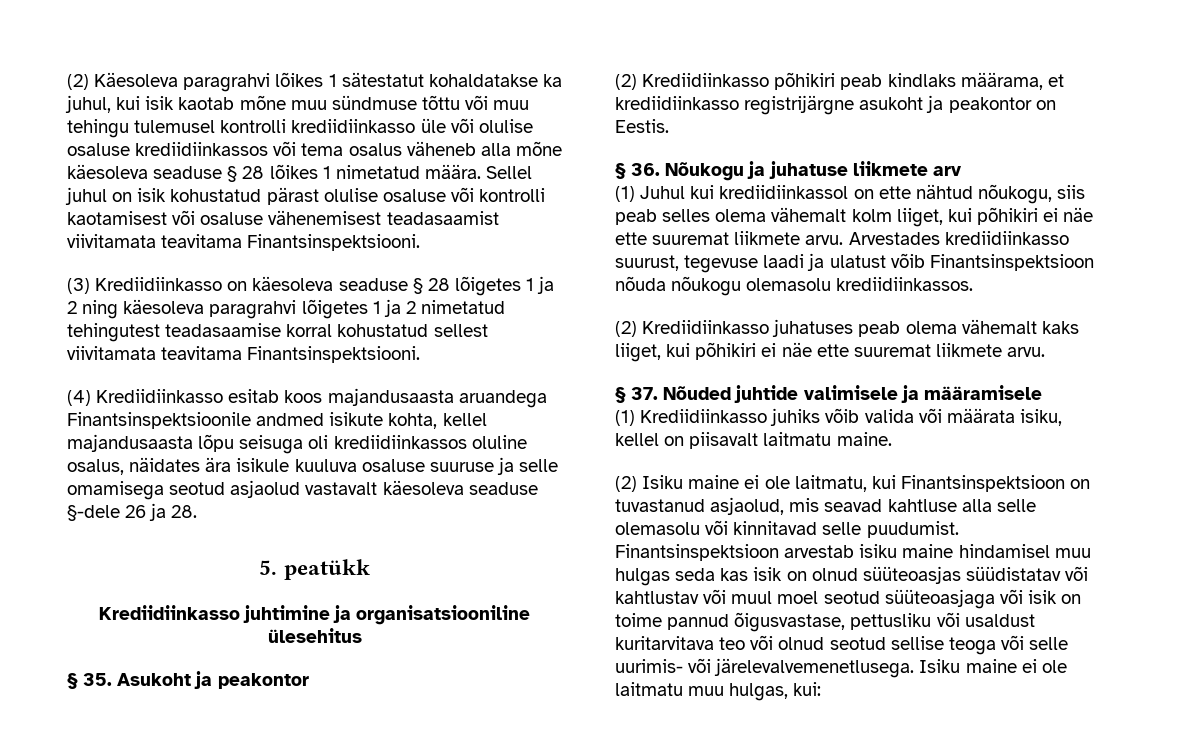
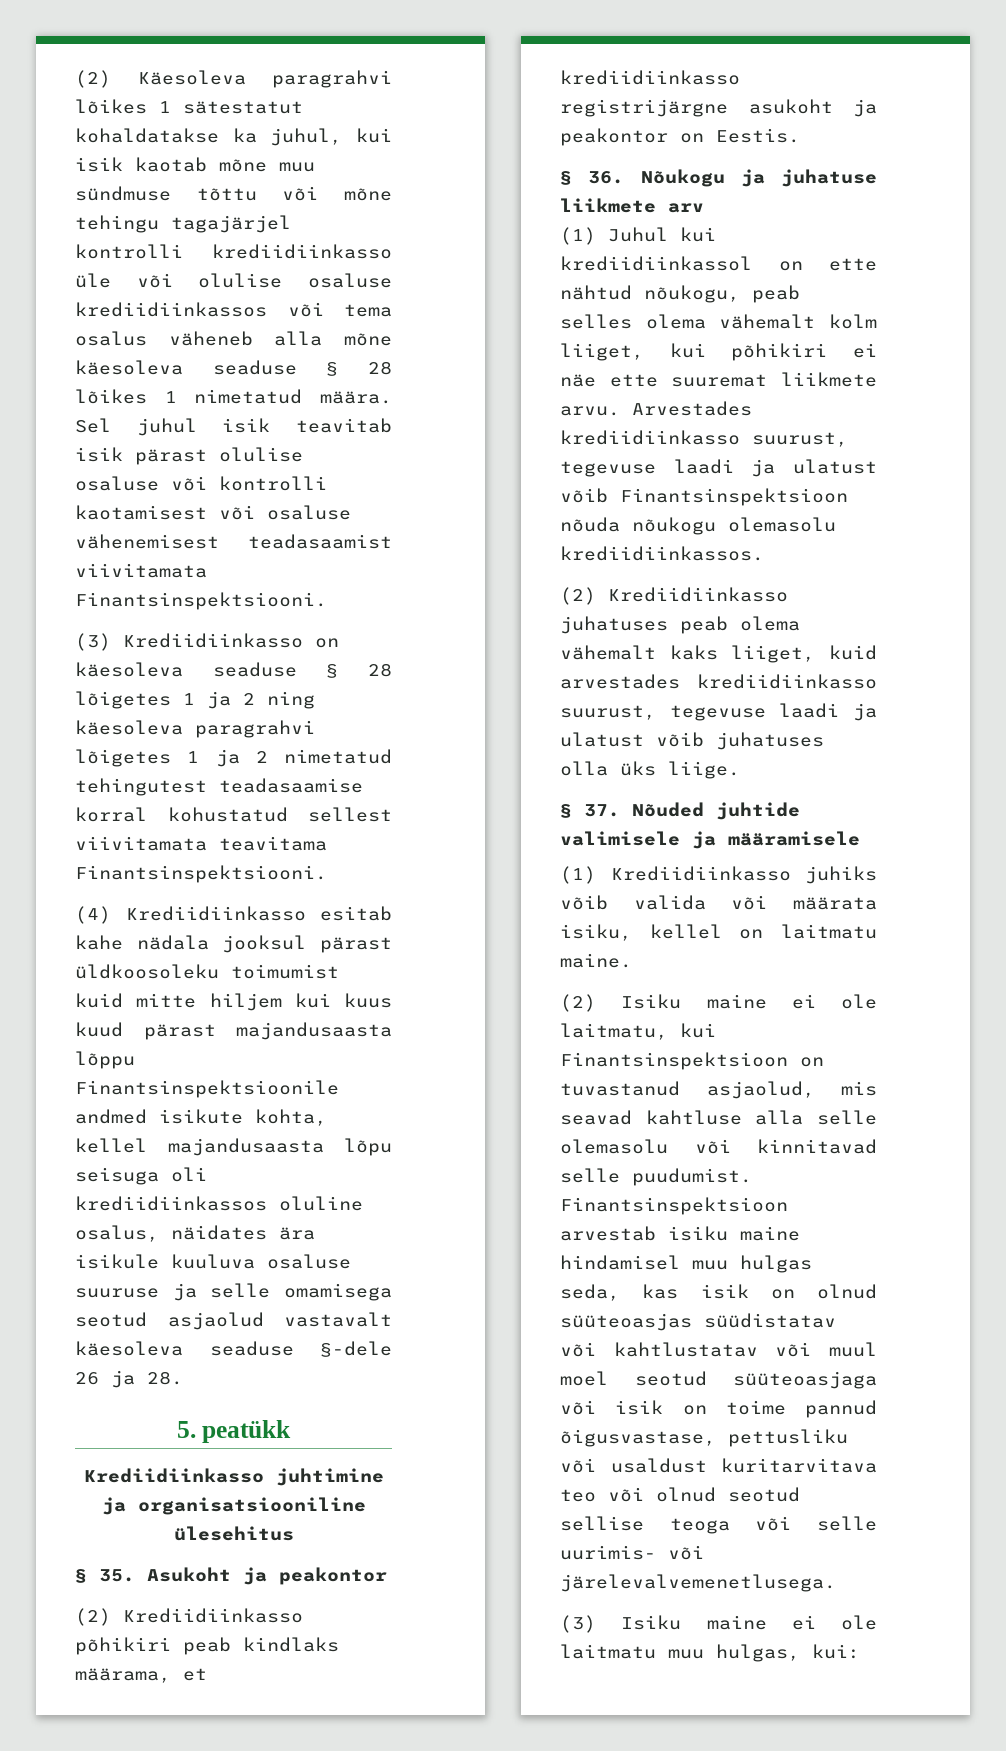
- (2) Käesoleva paragrahvi lõikes 1 sätestatut kohaldatakse ka juhul, kui isik kaotab mõne muu sündmuse tõttu või muu tehingu tulemusel kontrolli krediidiinkasso üle või olulise osaluse krediidiinkassos või tema osalus väheneb alla mõne käesoleva seaduse § 28 lõikes 1 nimetatud määra.
+ (2) Käesoleva paragrahvi lõikes 1 sätestatut kohaldatakse ka juhul, kui isik kaotab mõne muu sündmuse tõttu või mõne tehingu tagajärjel kontrolli krediidiinkasso üle või olulise osaluse krediidiinkassos või tema osalus väheneb alla mõne käesoleva seaduse § 28 lõikes 1 nimetatud määra.
- Sellel juhul on isik kohustatud pärast olulise osaluse või kontrolli kaotamisest või osaluse vähenemisest teadasaamist viivitamata teavitama Finantsinspektsiooni.
+ Sel juhul isik teavitab isik pärast olulise osaluse või kontrolli kaotamisest või osaluse vähenemisest teadasaamist viivitamata Finantsinspektsiooni.
- (4) Krediidiinkasso esitab koos majandusaasta aruandega Finantsinspektsioonile andmed isikute kohta, kellel majandusaasta lõpu seisuga oli krediidiinkassos oluline osalus, näidates ära isikule kuuluva osaluse suuruse ja selle omamisega seotud asjaolud vastavalt käesoleva seaduse §-dele 26 ja 28.
+ (4) Krediidiinkasso esitab kahe nädala jooksul pärast üldkoosoleku toimumist kuid mitte hiljem kui kuus kuud pärast majandusaasta lõppu Finantsinspektsioonile andmed isikute kohta, kellel majandusaasta lõpu seisuga oli krediidiinkassos oluline osalus, näidates ära isikule kuuluva osaluse suuruse ja selle omamisega seotud asjaolud vastavalt käesoleva seaduse §-dele 26 ja 28.
- (1) Juhul kui krediidiinkassol on ette nähtud nõukogu, siis peab selles olema vähemalt kolm liiget, kui põhikiri ei näe ette suuremat liikmete arvu.
+ (1) Juhul kui krediidiinkassol on ette nähtud nõukogu, peab selles olema vähemalt kolm liiget, kui põhikiri ei näe ette suuremat liikmete arvu.
- (2) Krediidiinkasso juhatuses peab olema vähemalt kaks liiget, kui põhikiri ei näe ette suuremat liikmete arvu.
+ (2) Krediidiinkasso juhatuses peab olema vähemalt kaks liiget, kuid arvestades krediidiinkasso suurust, tegevuse laadi ja ulatust võib juhatuses olla üks liige.
- (1) Krediidiinkasso juhiks võib valida või määrata isiku, kellel on piisavalt laitmatu maine.
+ (1) Krediidiinkasso juhiks võib valida või määrata isiku, kellel on laitmatu maine.
- Finantsinspektsioon arvestab isiku maine hindamisel muu hulgas seda kas isik on olnud süüteoasjas süüdistatav või kahtlustav või muul moel seotud süüteoasjaga või isik on toime pannud õigusvastase, pettusliku või usaldust kuritarvitava teo või olnud seotud sellise teoga või selle uurimis- või järelevalvemenetlusega. Isiku maine ei ole laitmatu muu hulgas, kui:
+ Finantsinspektsioon arvestab isiku maine hindamisel muu hulgas seda, kas isik on olnud süüteoasjas süüdistatav või kahtlustatav või muul moel seotud süüteoasjaga või isik on toime pannud õigusvastase, pettusliku või usaldust kuritarvitava teo või olnud seotud sellise teoga või selle uurimis- või järelevalvemenetlusega.
+ (3) Isiku maine ei ole laitmatu muu hulgas, kui:

